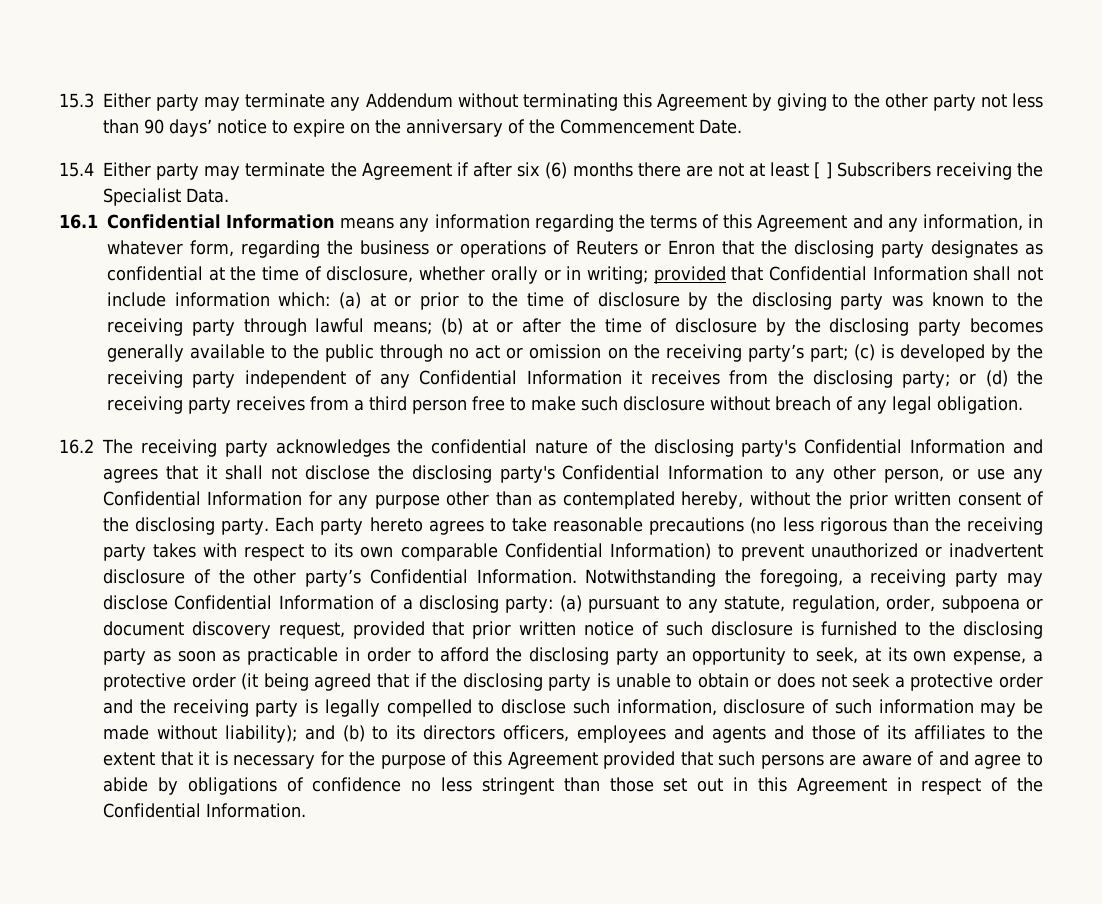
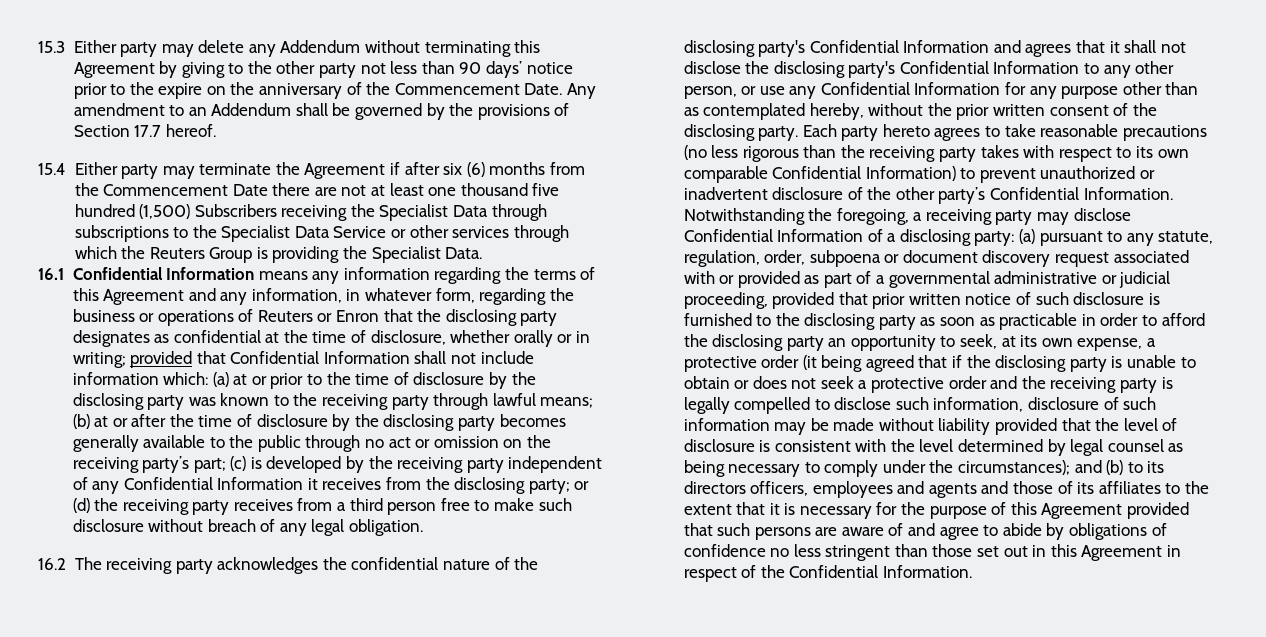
- 15.3 Either party may terminate any Addendum without terminating this Agreement by giving to the other party not less than 90 days’ notice to expire on the anniversary of the Commencement Date.
+ 15.3 Either party may delete any Addendum without terminating this Agreement by giving to the other party not less than 90 days’ notice prior to the expire on the anniversary of the Commencement Date. Any amendment to an Addendum shall be governed by the provisions of Section 17.7 hereof.
- 15.4 Either party may terminate the Agreement if after six (6) months there are not at least [ ] Subscribers receiving the Specialist Data.
+ 15.4 Either party may terminate the Agreement if after six (6) months from the Commencement Date there are not at least one thousand five hundred (1,500) Subscribers receiving the Specialist Data through subscriptions to the Specialist Data Service or other services through which the Reuters Group is providing the Specialist Data.
- (a) pursuant to any statute, regulation, order, subpoena or document discovery request, provided that prior written notice of such disclosure is furnished to the disclosing party as soon as practicable in order to afford the disclosing party an opportunity to seek, at its own expense, a protective order (it being agreed that if the disclosing party is unable to obtain or does not seek a protective order and the receiving party is legally compelled to disclose such information, disclosure of such information may be made without liability);
+ (a) pursuant to any statute, regulation, order, subpoena or document discovery request associated with or provided as part of a governmental administrative or judicial proceeding, provided that prior written notice of such disclosure is furnished to the disclosing party as soon as practicable in order to afford the disclosing party an opportunity to seek, at its own expense, a protective order (it being agreed that if the disclosing party is unable to obtain or does not seek a protective order and the receiving party is legally compelled to disclose such information, disclosure of such information may be made without liability provided that the level of disclosure is consistent with the level determined by legal counsel as being necessary to comply under the circumstances);

